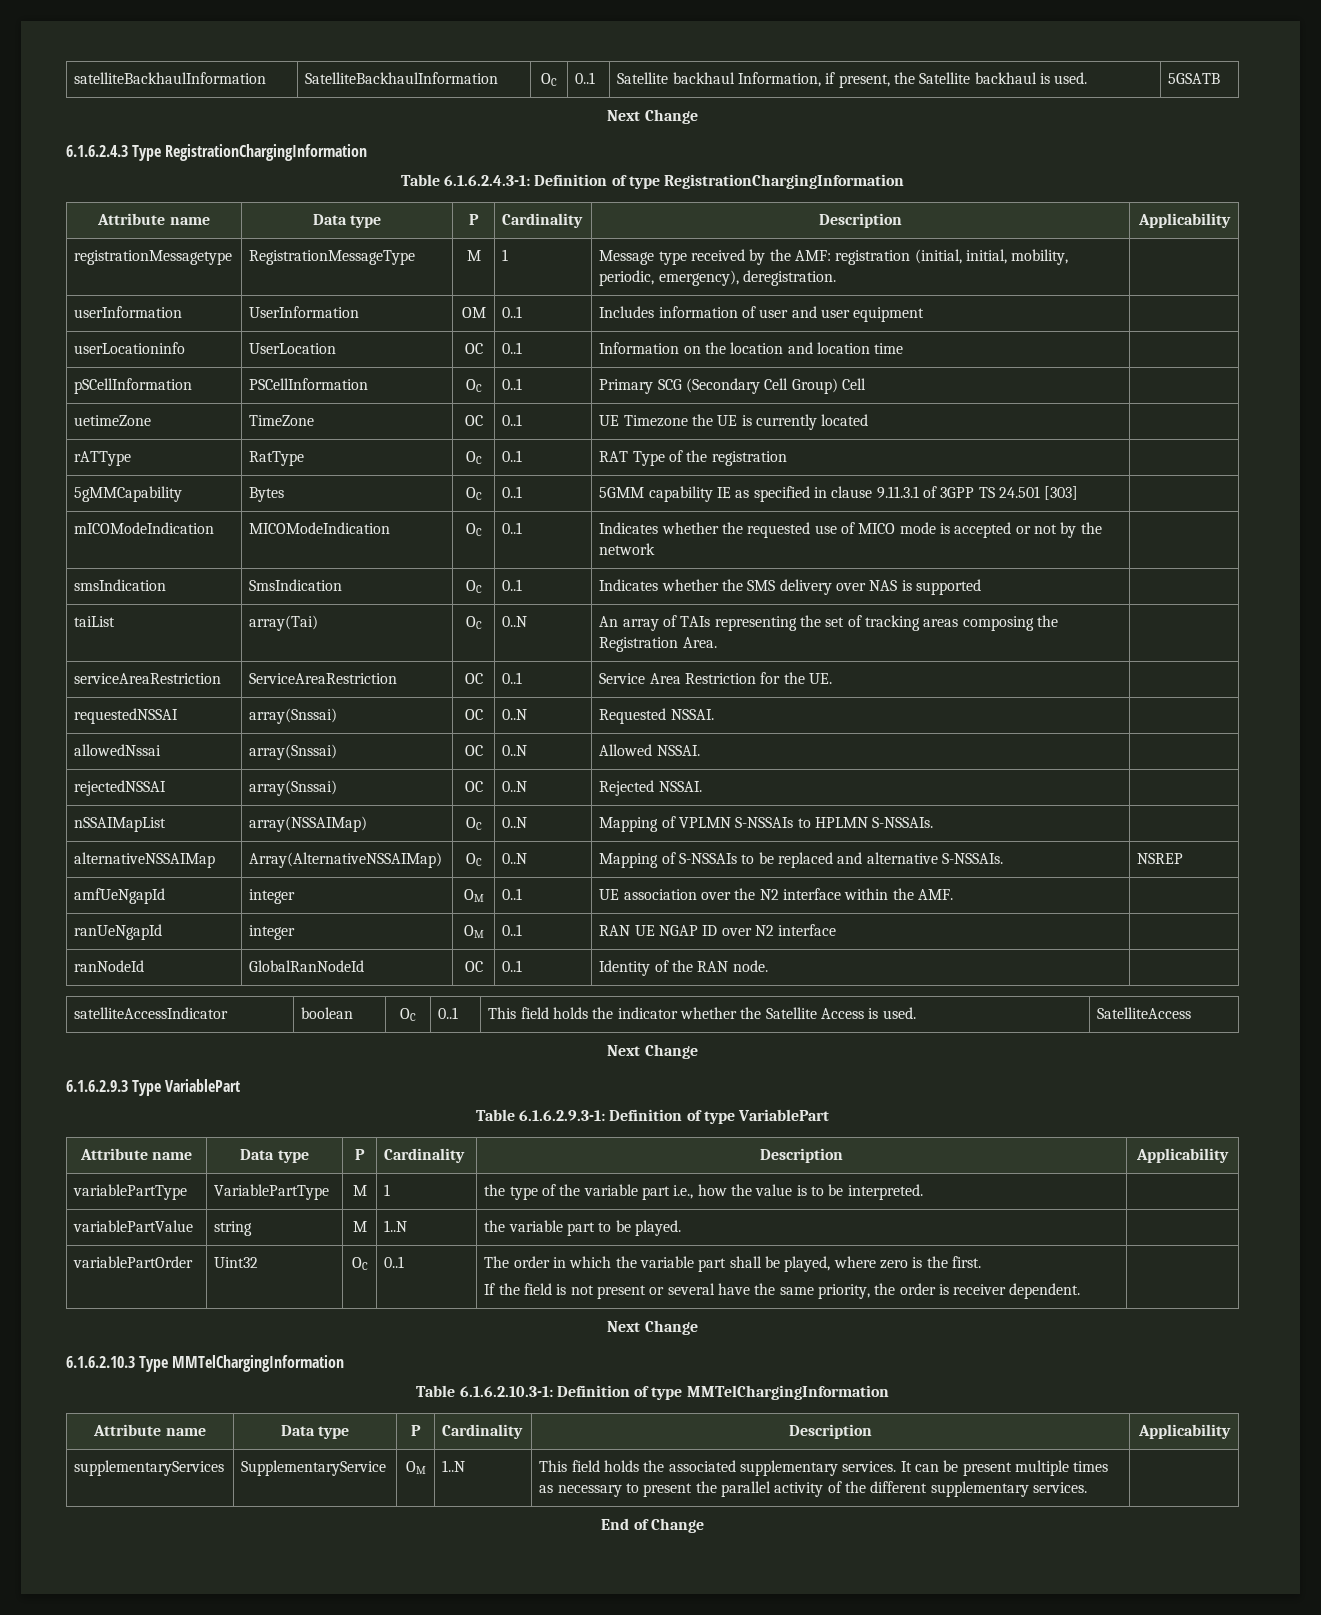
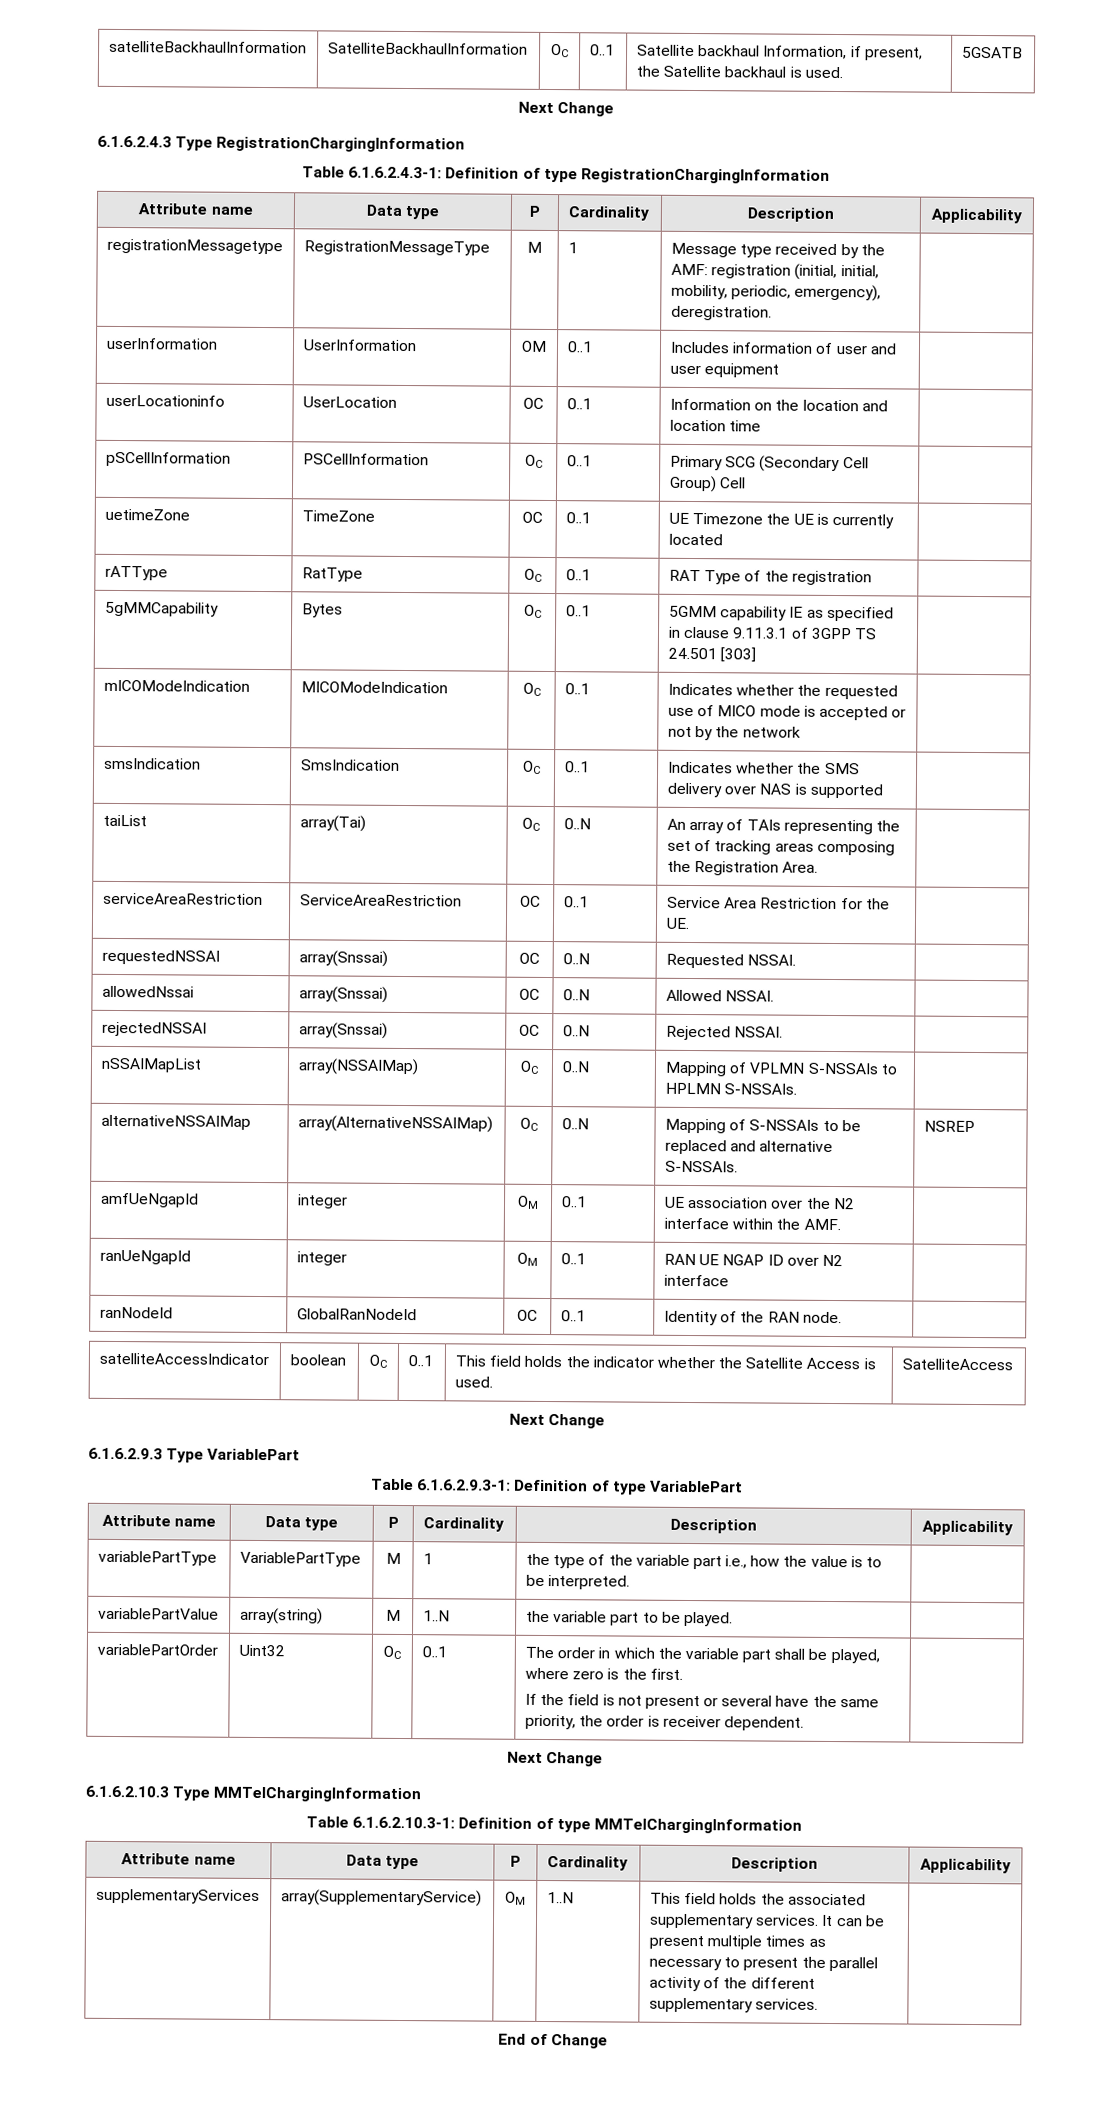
- alternativeNSSAIMap | Array(AlternativeNSSAIMap) | OC | 0..N | Mapping of S-NSSAIs to be replaced and alternative S-NSSAIs. | NSREP
+ alternativeNSSAIMap | array(AlternativeNSSAIMap) | OC | 0..N | Mapping of S-NSSAIs to be replaced and alternative S-NSSAIs. | NSREP
- variablePartValue | string | M | 1..N | the variable part to be played. |
+ variablePartValue | array(string) | M | 1..N | the variable part to be played. |
- supplementaryServices | SupplementaryService | OM | 1..N | This field holds the associated supplementary services. It can be present multiple times as necessary to present the parallel activity of the different supplementary services. |
+ supplementaryServices | array(SupplementaryService) | OM | 1..N | This field holds the associated supplementary services. It can be present multiple times as necessary to present the parallel activity of the different supplementary services. |

